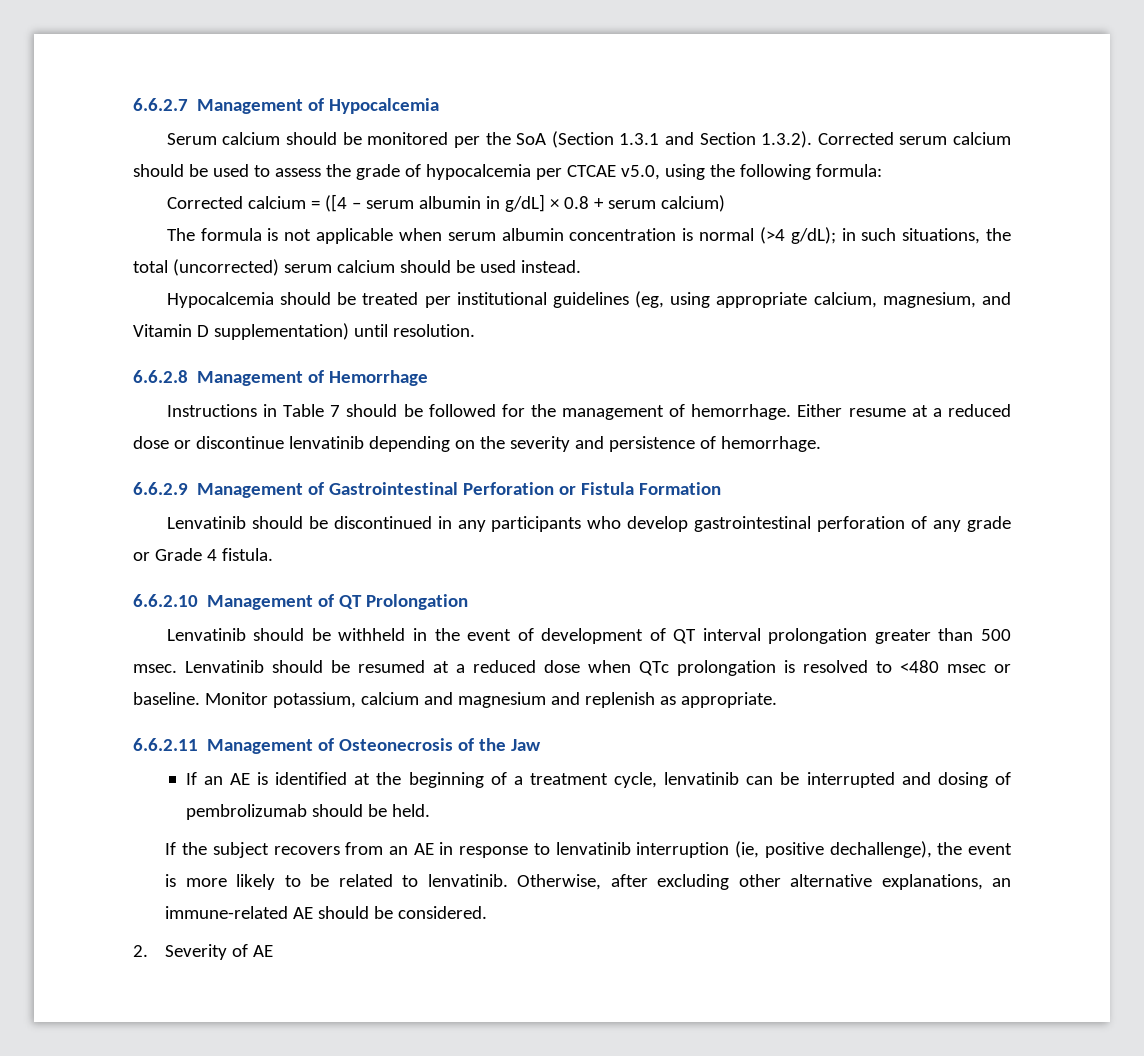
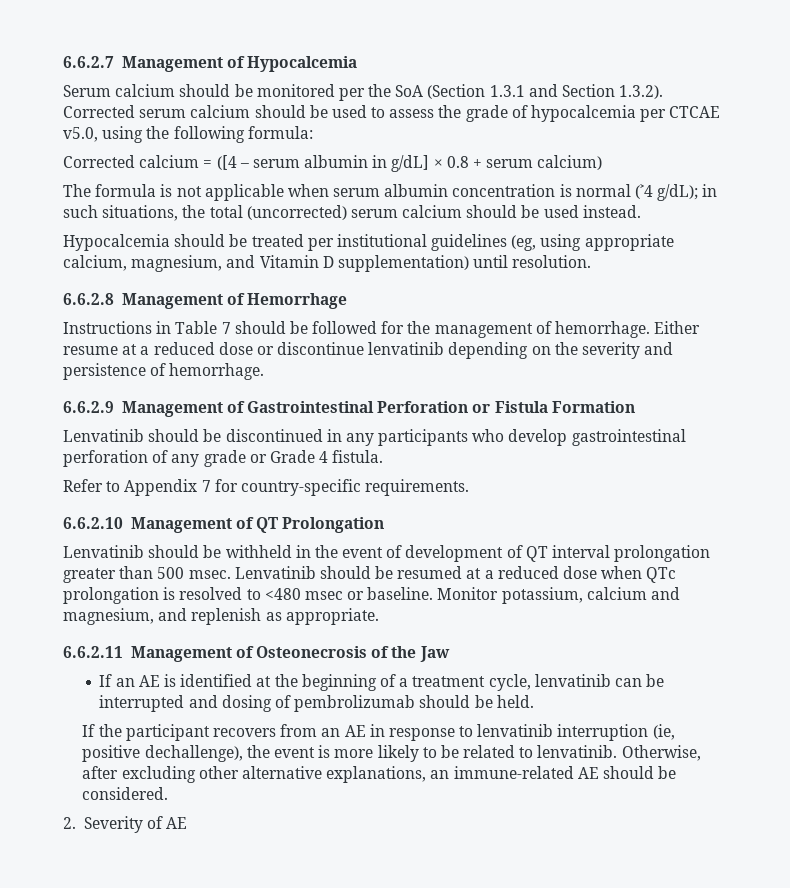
+ Refer to Appendix 7 for country-specific requirements.
- Monitor potassium, calcium and magnesium and replenish as appropriate.
+ Monitor potassium, calcium and magnesium, and replenish as appropriate.
- If the subject recovers from an AE in response to lenvatinib interruption (ie, positive dechallenge), the event is more likely to be related to lenvatinib.
+ If the participant recovers from an AE in response to lenvatinib interruption (ie, positive dechallenge), the event is more likely to be related to lenvatinib.

